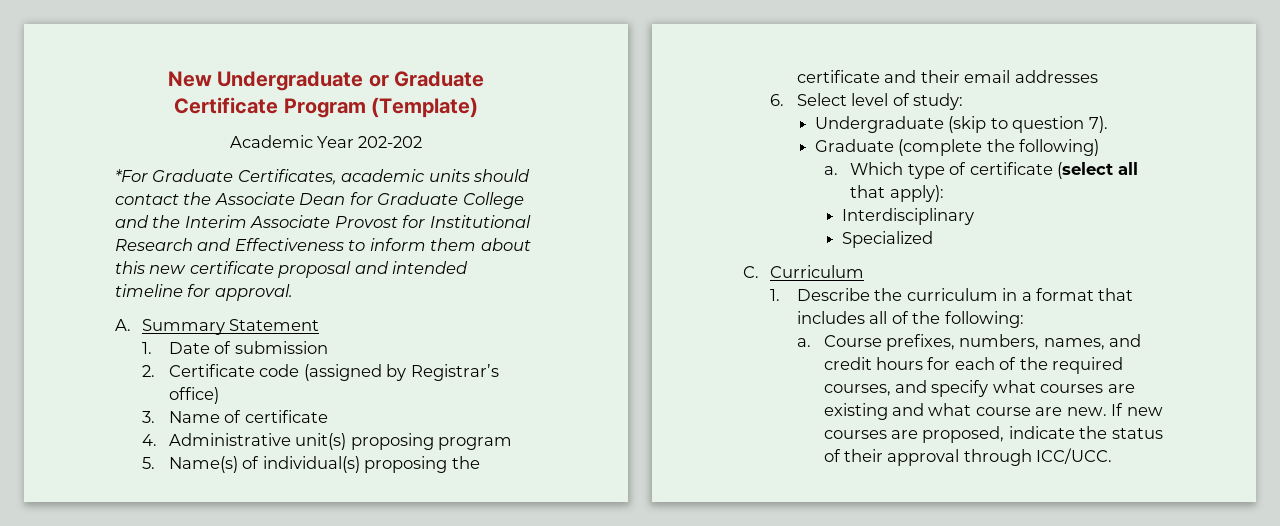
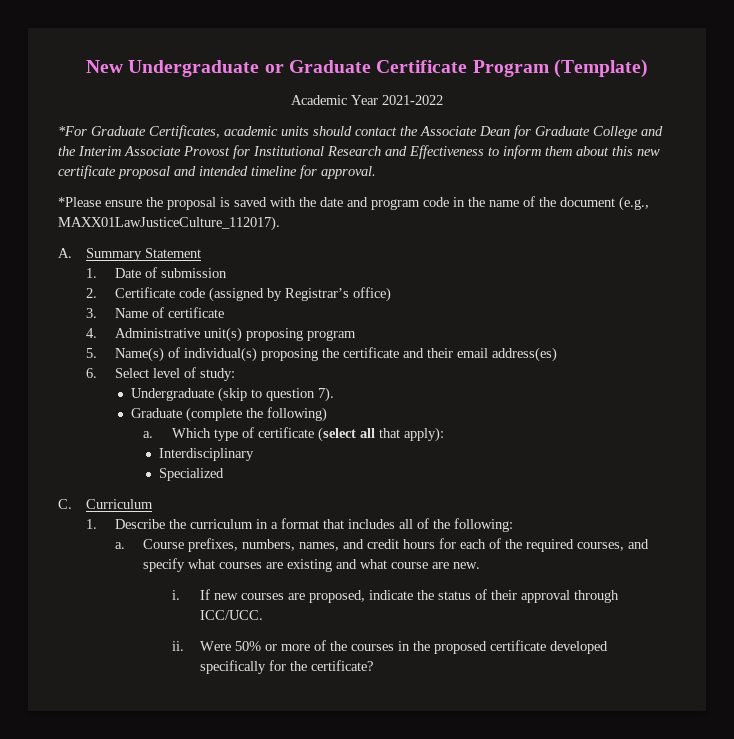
- Academic Year 202-202
+ Academic Year 2021-2022
+ *Please ensure the proposal is saved with the date and program code in the name of the document (e.g., MAXX01LawJusticeCulture_112017).
- 5. Name(s) of individual(s) proposing the certificate and their email addresses
+ 5. Name(s) of individual(s) proposing the certificate and their email address(es)
- Course prefixes, numbers, names, and credit hours for each of the required courses, and specify what courses are existing and what course are new. If new courses are proposed, indicate the status of their approval through ICC/UCC.
+ Course prefixes, numbers, names, and credit hours for each of the required courses, and specify what courses are existing and what course are new.
+ i. If new courses are proposed, indicate the status of their approval through ICC/UCC.
+ ii. Were 50% or more of the courses in the proposed certificate developed specifically for the certificate?

